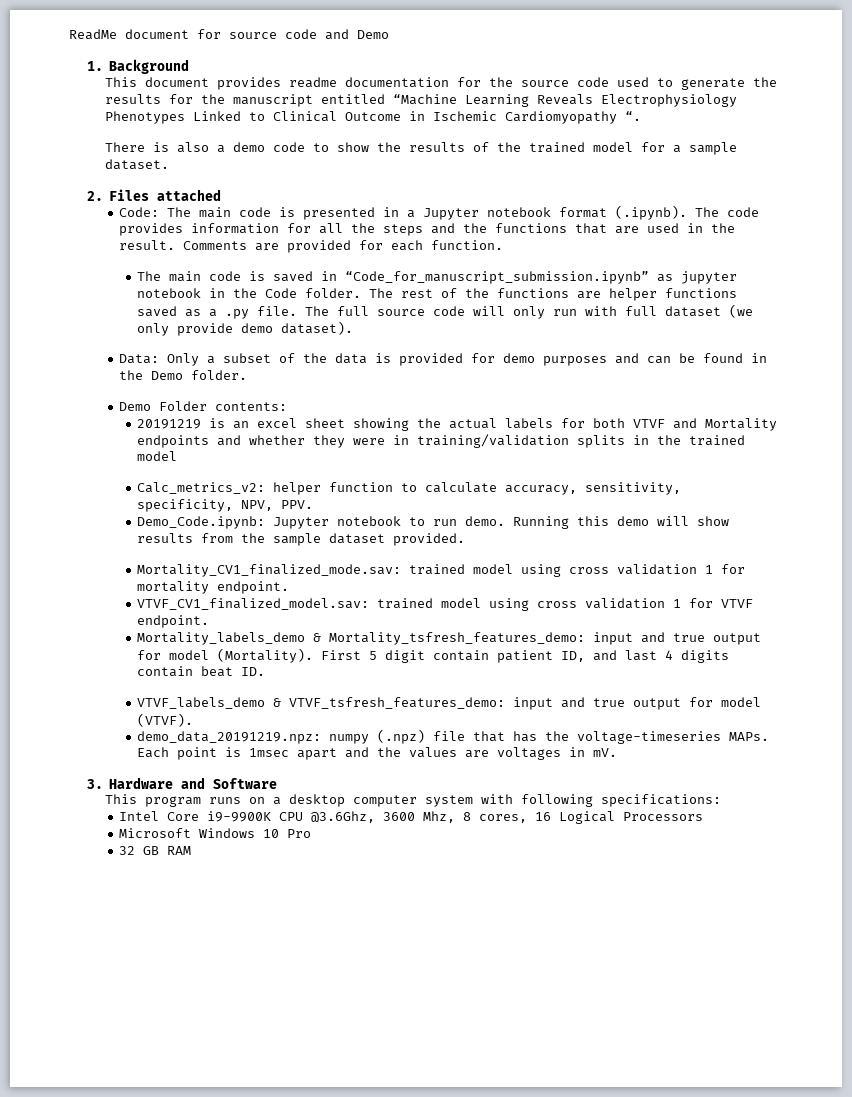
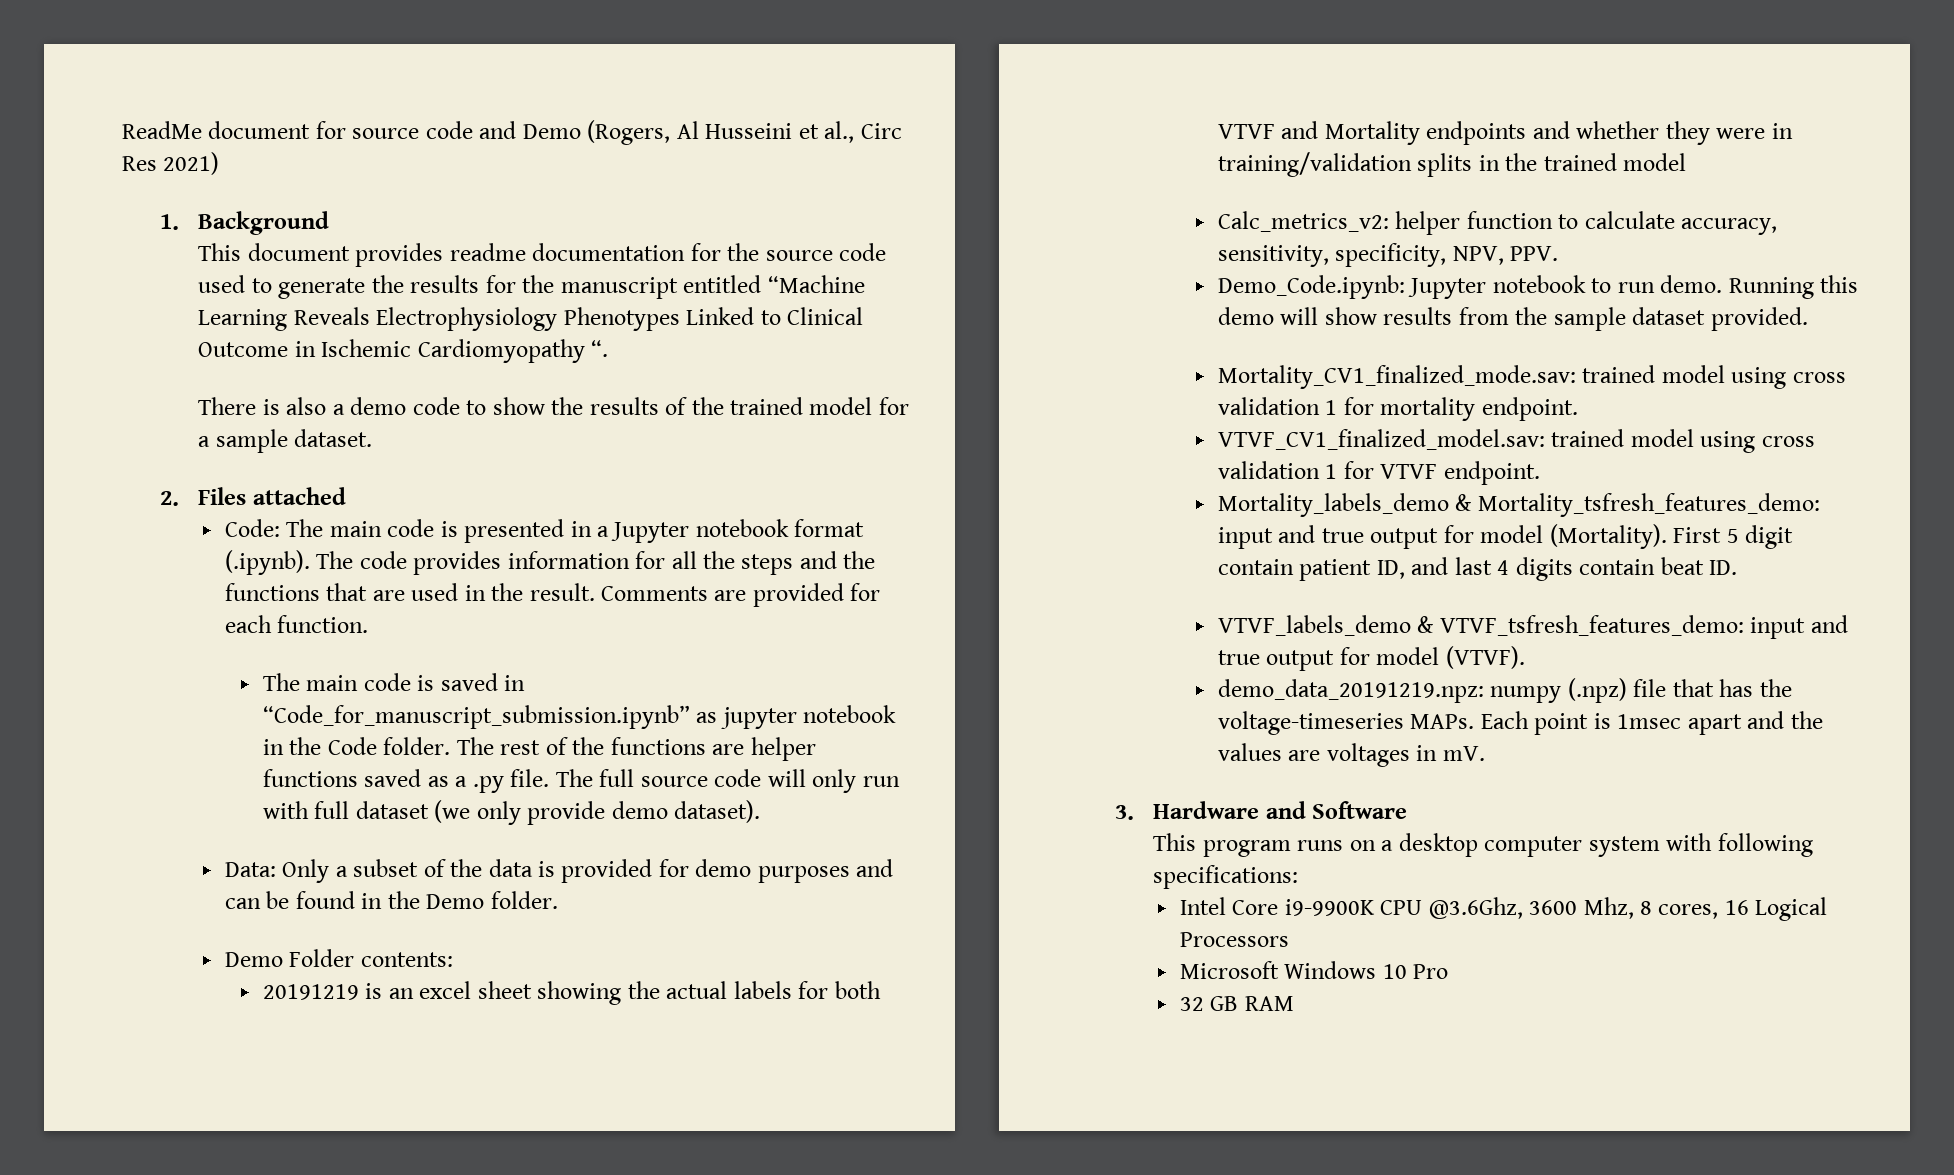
- ReadMe document for source code and Demo
+ ReadMe document for source code and Demo (Rogers, Al Husseini et al., Circ Res 2021)

